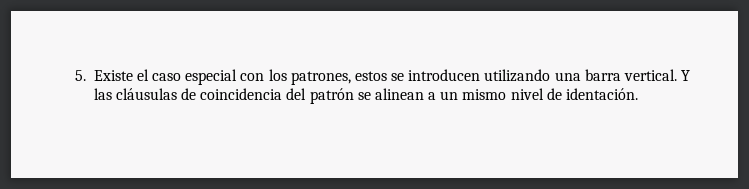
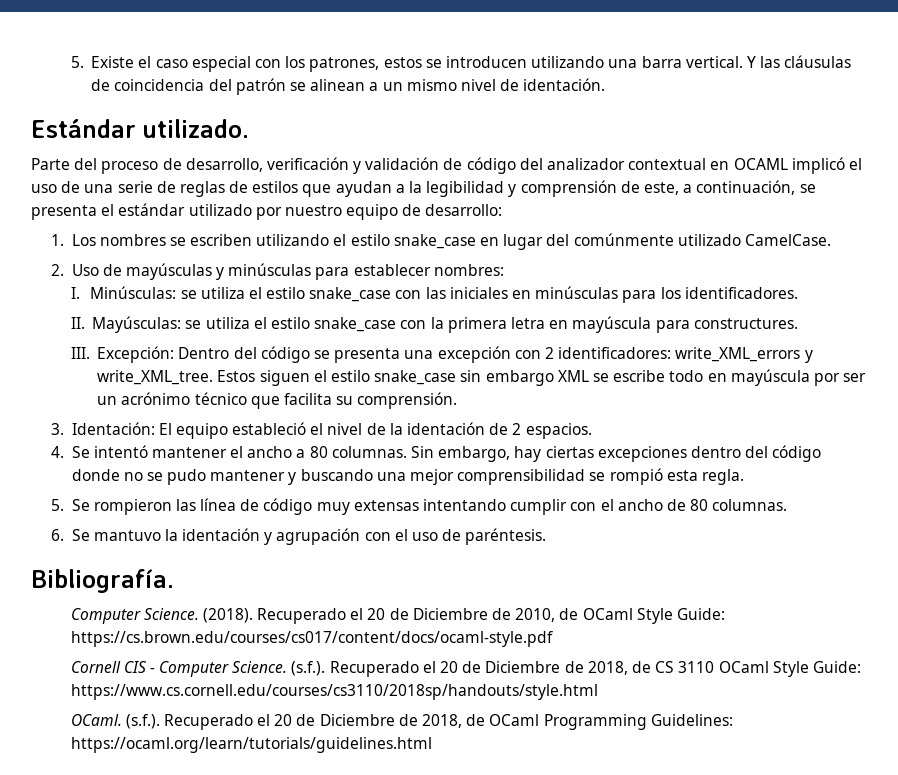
+ Estándar utilizado.
+ Parte del proceso de desarrollo, verificación y validación de código del analizador contextual en OCAML implicó el uso de una serie de reglas de estilos que ayudan a la legibilidad y comprensión de este, a continuación, se presenta el estándar utilizado por nuestro equipo de desarrollo:
+ 1. Los nombres se escriben utilizando el estilo snake_case en lugar del comúnmente utilizado CamelCase.
+ 2. Uso de mayúsculas y minúsculas para establecer nombres:
+ I. Minúsculas: se utiliza el estilo snake_case con las iniciales en minúsculas para los identificadores.
+ II. Mayúsculas: se utiliza el estilo snake_case con la primera letra en mayúscula para constructures.
+ III. Excepción: Dentro del código se presenta una excepción con 2 identificadores: write_XML_errors y write_XML_tree. Estos siguen el estilo snake_case sin embargo XML se escribe todo en mayúscula por ser un acrónimo técnico que facilita su comprensión.
+ 3. Identación: El equipo estableció el nivel de la identación de 2 espacios.
+ 4. Se intentó mantener el ancho a 80 columnas. Sin embargo, hay ciertas excepciones dentro del código donde no se pudo mantener y buscando una mejor comprensibilidad se rompió esta regla.
+ 5. Se rompieron las línea de código muy extensas intentando cumplir con el ancho de 80 columnas.
+ 6. Se mantuvo la identación y agrupación con el uso de paréntesis.
+ Bibliografía.
+ Computer Science. (2018). Recuperado el 20 de Diciembre de 2010, de OCaml Style Guide: https://cs.brown.edu/courses/cs017/content/docs/ocaml-style.pdf
+ Cornell CIS - Computer Science. (s.f.). Recuperado el 20 de Diciembre de 2018, de CS 3110 OCaml Style Guide: https://www.cs.cornell.edu/courses/cs3110/2018sp/handouts/style.html
+ OCaml. (s.f.). Recuperado el 20 de Diciembre de 2018, de OCaml Programming Guidelines: https://ocaml.org/learn/tutorials/guidelines.html

